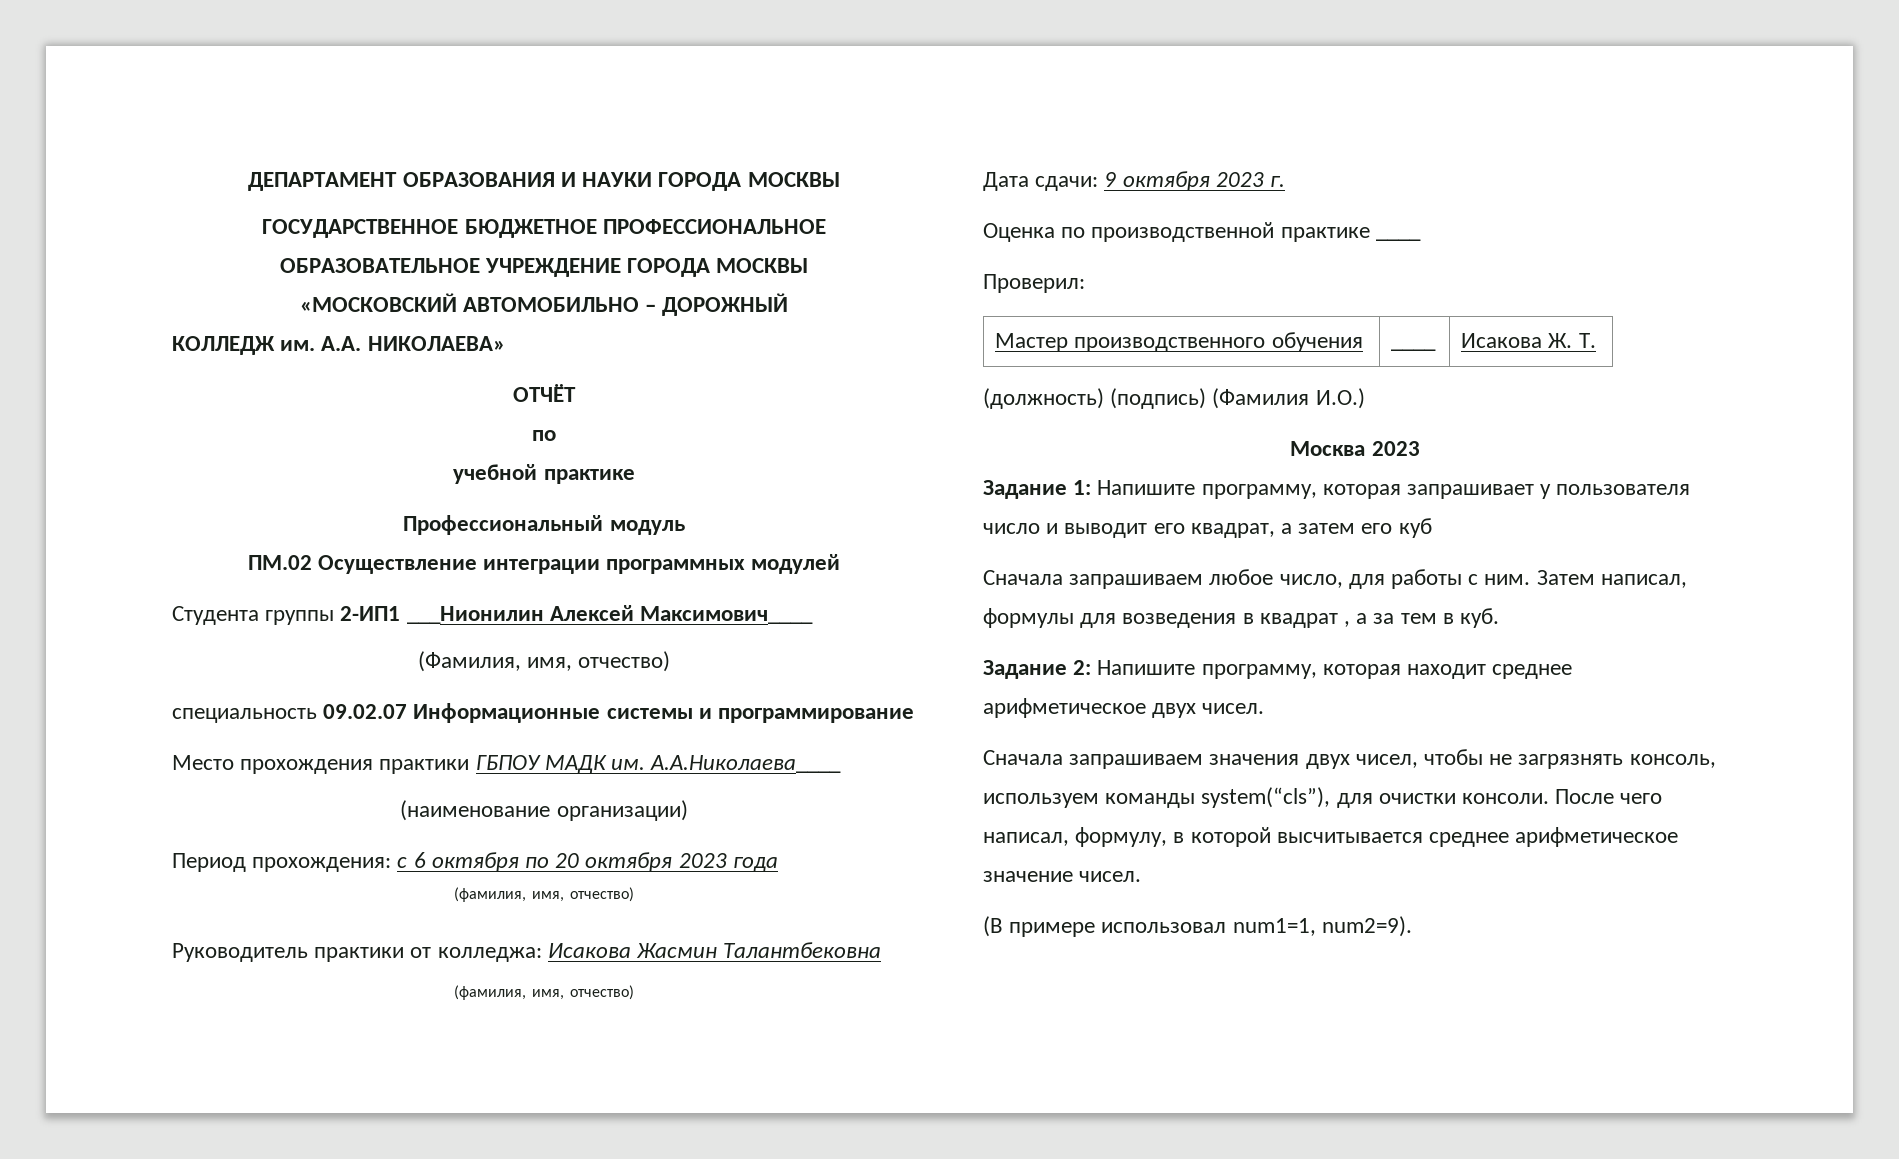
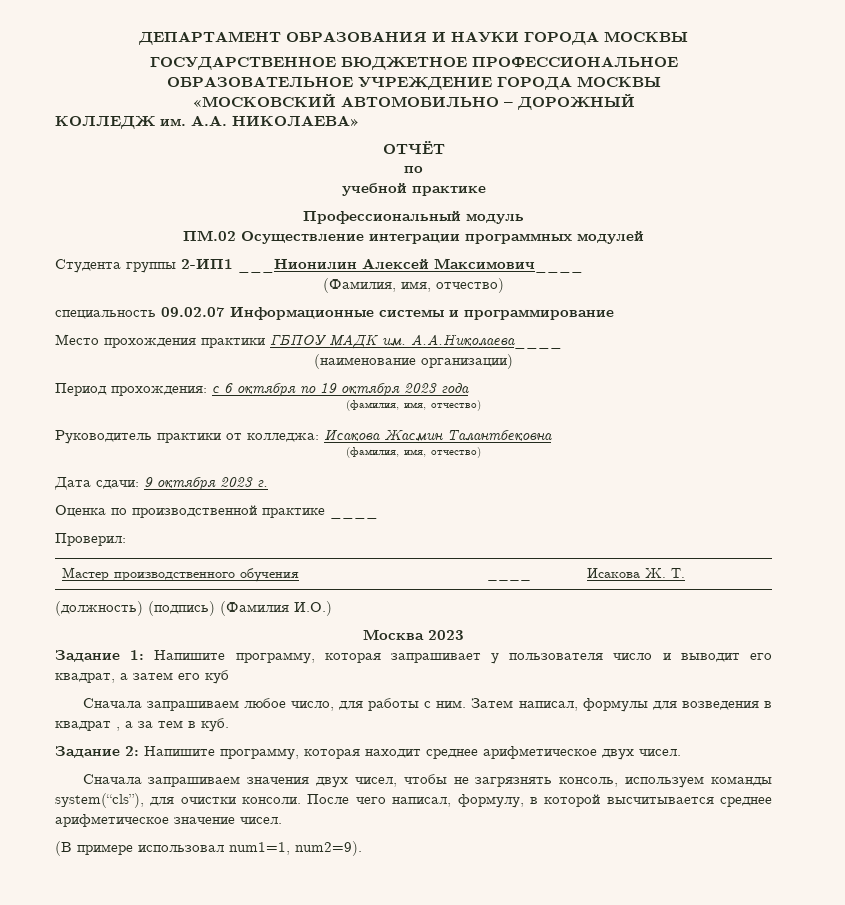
- Период прохождения: с 6 октября по 20 октября 2023 года
+ Период прохождения: с 6 октября по 19 октября 2023 года

